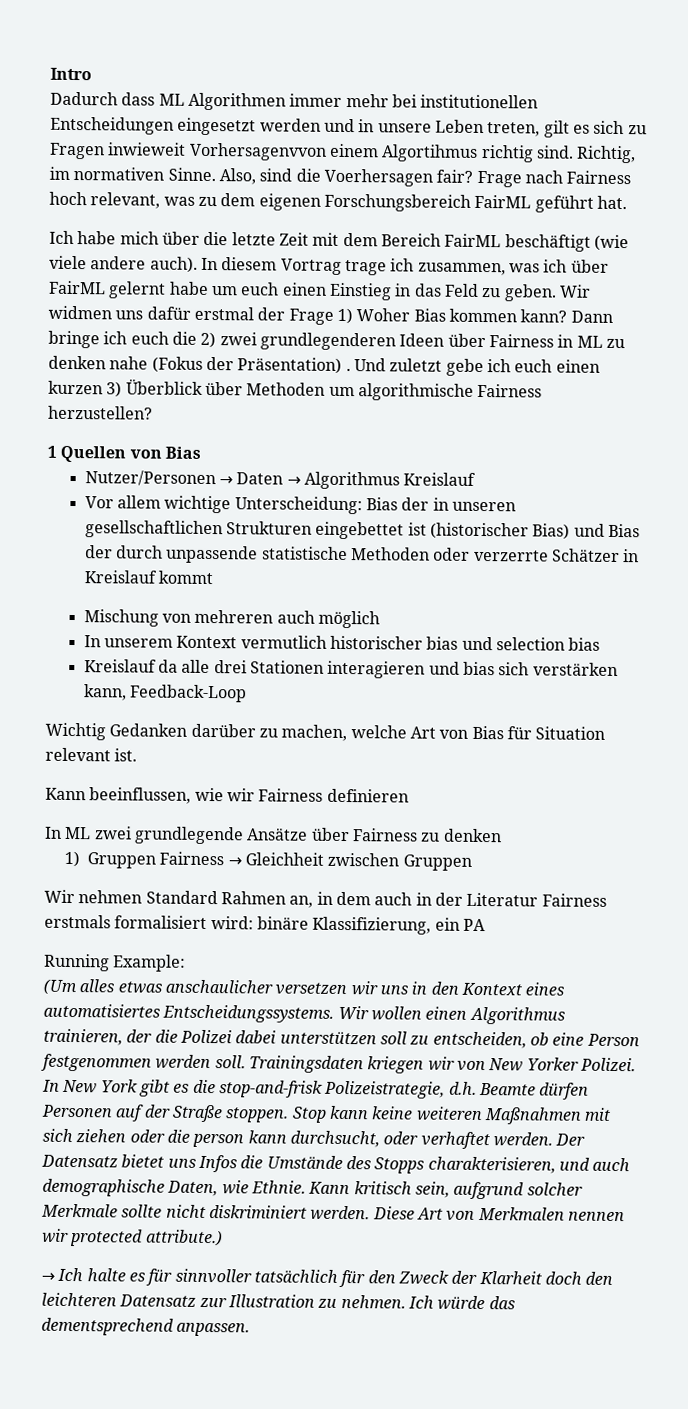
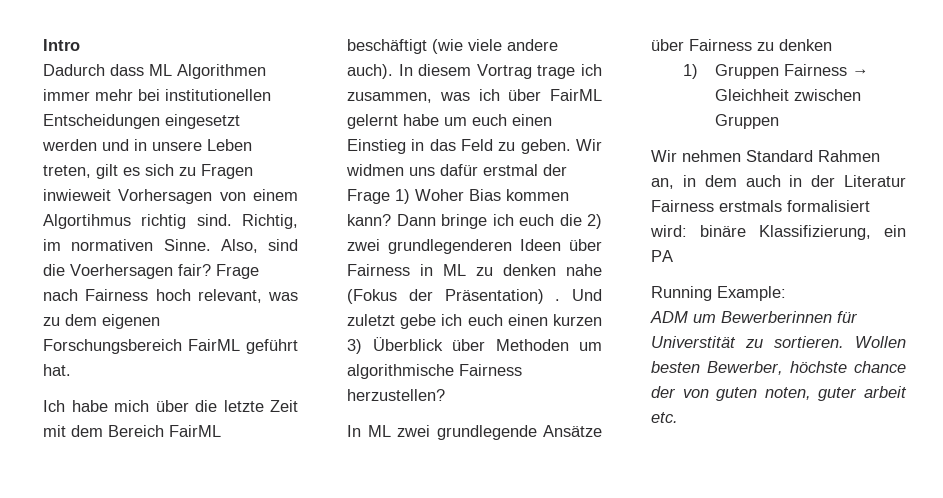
- Dadurch dass ML Algorithmen immer mehr bei institutionellen Entscheidungen eingesetzt werden und in unsere Leben treten, gilt es sich zu Fragen inwieweit Vorhersagenvvon einem Algortihmus richtig sind.
+ Dadurch dass ML Algorithmen immer mehr bei institutionellen Entscheidungen eingesetzt werden und in unsere Leben treten, gilt es sich zu Fragen inwieweit Vorhersagen von einem Algortihmus richtig sind.
- 1 Quellen von Bias
- Nutzer/Personen → Daten → Algorithmus Kreislauf
- Vor allem wichtige Unterscheidung: Bias der in unseren gesellschaftlichen Strukturen eingebettet ist (historischer Bias) und Bias der durch unpassende statistische Methoden oder verzerrte Schätzer in Kreislauf kommt
- Mischung von mehreren auch möglich
- In unserem Kontext vermutlich historischer bias und selection bias
- Kreislauf da alle drei Stationen interagieren und bias sich verstärken kann, Feedback-Loop
- Wichtig Gedanken darüber zu machen, welche Art von Bias für Situation relevant ist.
- Kann beeinflussen, wie wir Fairness definieren
- (Um alles etwas anschaulicher versetzen wir uns in den Kontext eines automatisiertes Entscheidungssystems. Wir wollen einen Algorithmus trainieren, der die Polizei dabei unterstützen soll zu entscheiden, ob eine Person festgenommen werden soll. Trainingsdaten kriegen wir von New Yorker Polizei. In New York gibt es die stop-and-frisk Polizeistrategie, d.h. Beamte dürfen Personen auf der Straße stoppen. Stop kann keine weiteren Maßnahmen mit sich ziehen oder die person kann durchsucht, oder verhaftet werden. Der Datensatz bietet uns Infos die Umstände des Stopps charakterisieren, und auch demographische Daten, wie Ethnie. Kann kritisch sein, aufgrund solcher Merkmale sollte nicht diskriminiert werden. Diese Art von Merkmalen nennen wir protected attribute.)
- → Ich halte es für sinnvoller tatsächlich für den Zweck der Klarheit doch den leichteren Datensatz zur Illustration zu nehmen. Ich würde das dementsprechend anpassen.
+ ADM um Bewerberinnen für Universtität zu sortieren. Wollen besten Bewerber, höchste chance der von guten noten, guter arbeit etc.

